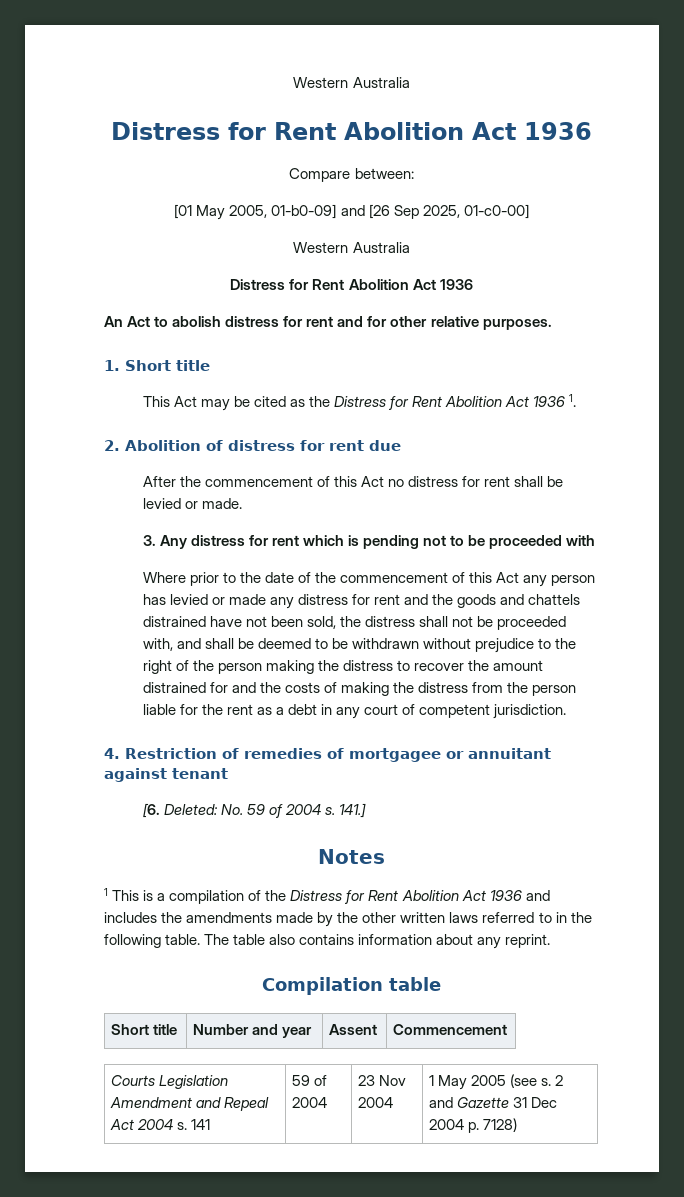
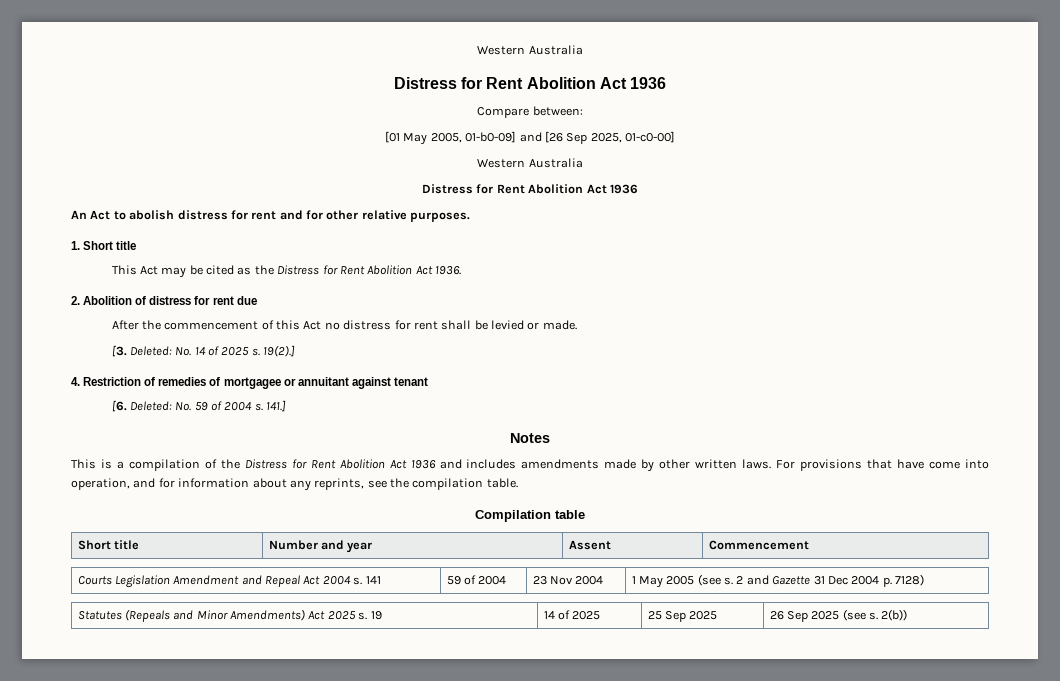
- This Act may be cited as the Distress for Rent Abolition Act 1936 1.
+ This Act may be cited as the Distress for Rent Abolition Act 1936.
- 3. Any distress for rent which is pending not to be proceeded with
- Where prior to the date of the commencement of this Act any person has levied or made any distress for rent and the goods and chattels distrained have not been sold, the distress shall not be proceeded with, and shall be deemed to be withdrawn without prejudice to the right of the person making the distress to recover the amount distrained for and the costs of making the distress from the person liable for the rent as a debt in any court of competent jurisdiction.
+ [3. Deleted: No. 14 of 2025 s. 19(2).]
- 1 This is a compilation of the Distress for Rent Abolition Act 1936 and includes the amendments made by the other written laws referred to in the following table. The table also contains information about any reprint.
+ This is a compilation of the Distress for Rent Abolition Act 1936 and includes amendments made by other written laws. For provisions that have come into operation, and for information about any reprints, see the compilation table.
+ Statutes (Repeals and Minor Amendments) Act 2025 s. 19 | 14 of 2025 | 25 Sep 2025 | 26 Sep 2025 (see s. 2(b))

